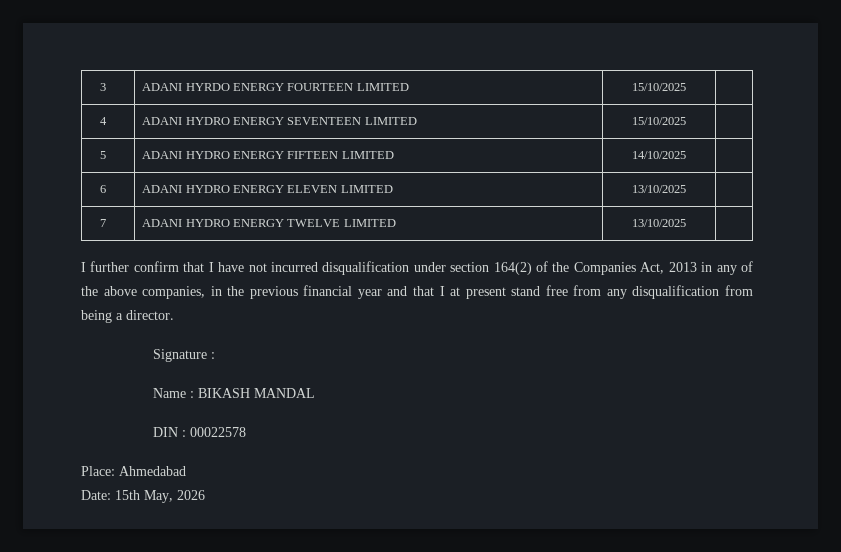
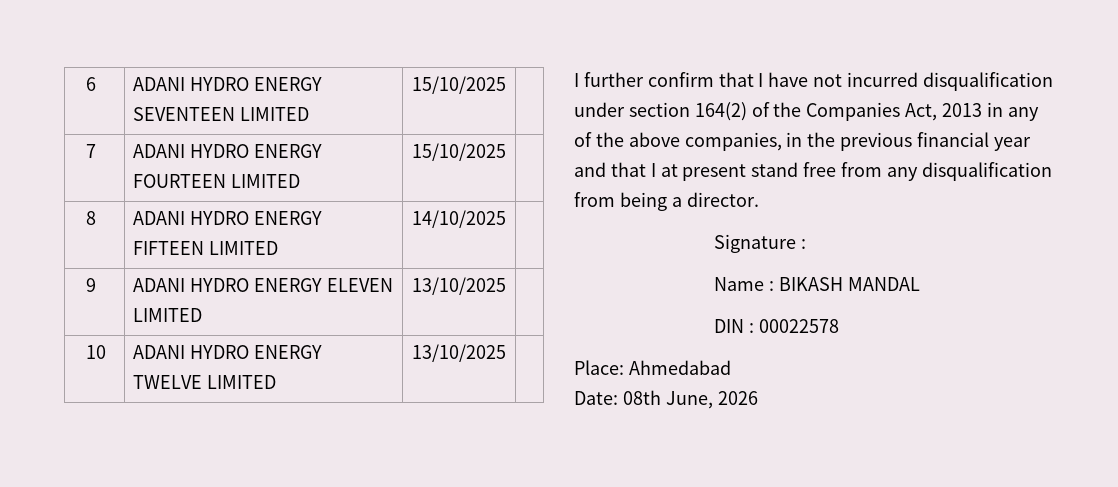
- 3 | ADANI HYRDO ENERGY FOURTEEN LIMITED | 15/10/2025 |
- 4 | ADANI HYDRO ENERGY SEVENTEEN LIMITED | 15/10/2025 |
+ 6 | ADANI HYDRO ENERGY SEVENTEEN LIMITED | 15/10/2025 |
- 5 | ADANI HYDRO ENERGY FIFTEEN LIMITED | 14/10/2025 |
+ 7 | ADANI HYDRO ENERGY FOURTEEN LIMITED | 15/10/2025 |
+ 8 | ADANI HYDRO ENERGY FIFTEEN LIMITED | 14/10/2025 |
- 6 | ADANI HYDRO ENERGY ELEVEN LIMITED | 13/10/2025 |
+ 9 | ADANI HYDRO ENERGY ELEVEN LIMITED | 13/10/2025 |
- 7 | ADANI HYDRO ENERGY TWELVE LIMITED | 13/10/2025 |
+ 10 | ADANI HYDRO ENERGY TWELVE LIMITED | 13/10/2025 |
- Date: 15th May, 2026
+ Date: 08th June, 2026

